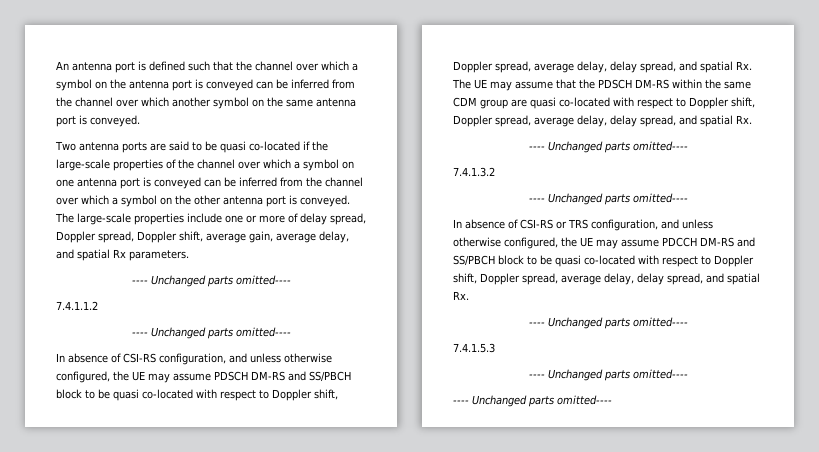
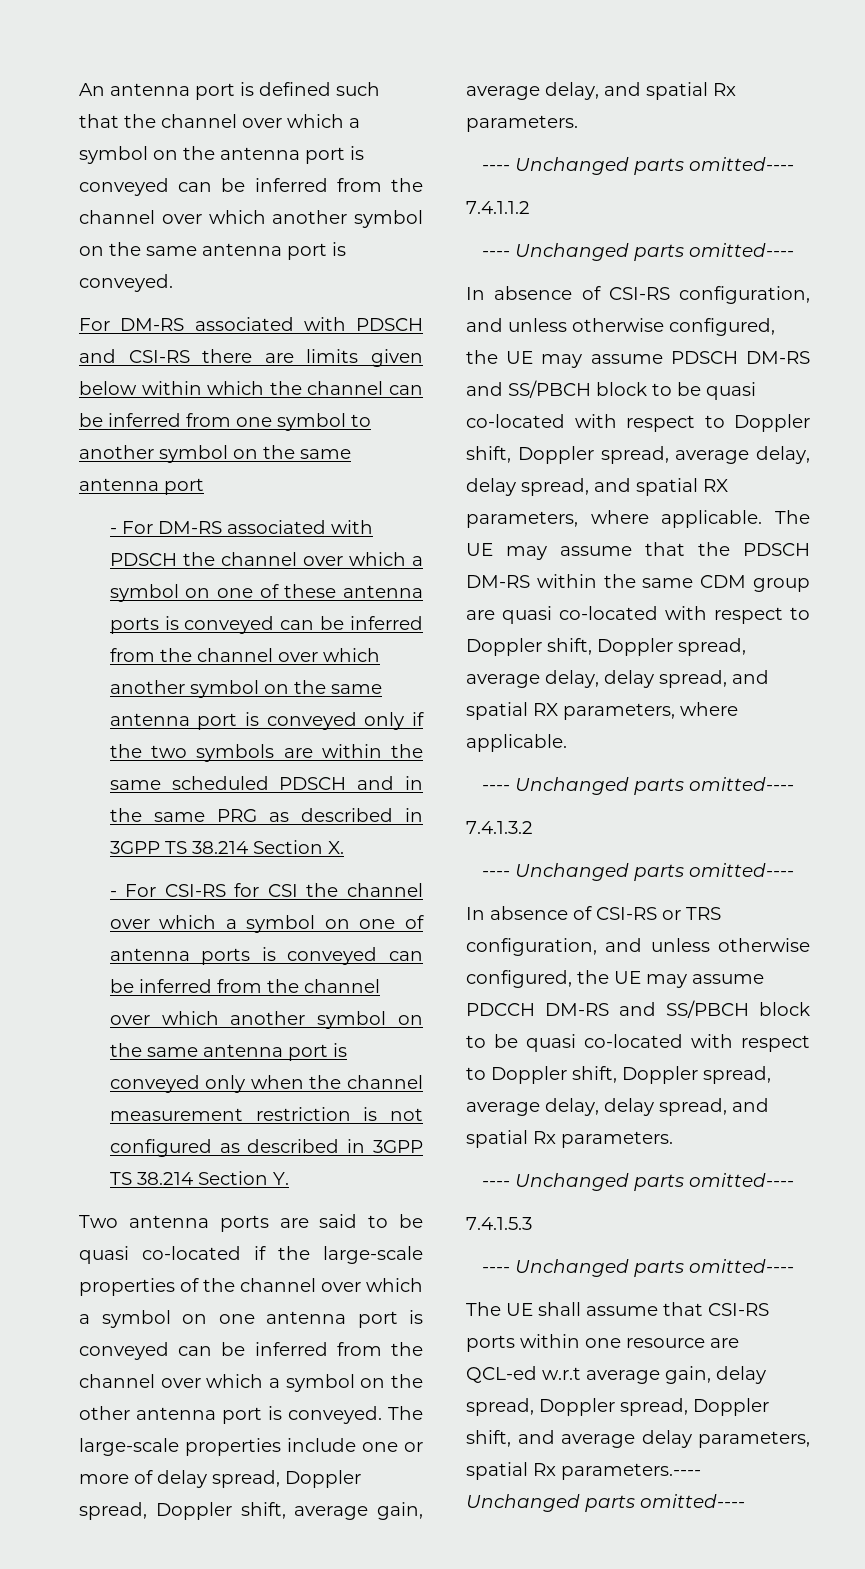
+ For DM-RS associated with PDSCH and CSI-RS there are limits given below within which the channel can be inferred from one symbol to another symbol on the same antenna port
+ - For DM-RS associated with PDSCH the channel over which a symbol on one of these antenna ports is conveyed can be inferred from the channel over which another symbol on the same antenna port is conveyed only if the two symbols are within the same scheduled PDSCH and in the same PRG as described in 3GPP TS 38.214 Section X.
+ - For CSI-RS for CSI the channel over which a symbol on one of antenna ports is conveyed can be inferred from the channel over which another symbol on the same antenna port is conveyed only when the channel measurement restriction is not configured as described in 3GPP TS 38.214 Section Y.
- In absence of CSI-RS configuration, and unless otherwise configured, the UE may assume PDSCH DM-RS and SS/PBCH block to be quasi co-located with respect to Doppler shift, Doppler spread, average delay, delay spread, and spatial Rx. The UE may assume that the PDSCH DM-RS within the same CDM group are quasi co-located with respect to Doppler shift, Doppler spread, average delay, delay spread, and spatial Rx.
+ In absence of CSI-RS configuration, and unless otherwise configured, the UE may assume PDSCH DM-RS and SS/PBCH block to be quasi co-located with respect to Doppler shift, Doppler spread, average delay, delay spread, and spatial RX parameters, where applicable. The UE may assume that the PDSCH DM-RS within the same CDM group are quasi co-located with respect to Doppler shift, Doppler spread, average delay, delay spread, and spatial RX parameters, where applicable.
- In absence of CSI-RS or TRS configuration, and unless otherwise configured, the UE may assume PDCCH DM-RS and SS/PBCH block to be quasi co-located with respect to Doppler shift, Doppler spread, average delay, delay spread, and spatial Rx.
+ In absence of CSI-RS or TRS configuration, and unless otherwise configured, the UE may assume PDCCH DM-RS and SS/PBCH block to be quasi co-located with respect to Doppler shift, Doppler spread, average delay, delay spread, and spatial Rx parameters.
  7.4.1.5.3
  ---- Unchanged parts omitted----
- ---- Unchanged parts omitted----
+ The UE shall assume that CSI-RS ports within one resource are QCL-ed w.r.t average gain, delay spread, Doppler spread, Doppler shift, and average delay parameters, spatial Rx parameters.---- Unchanged parts omitted----

